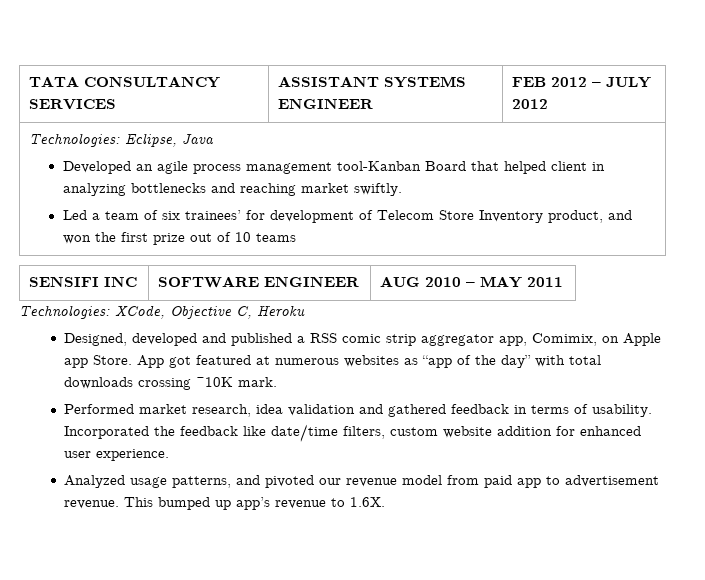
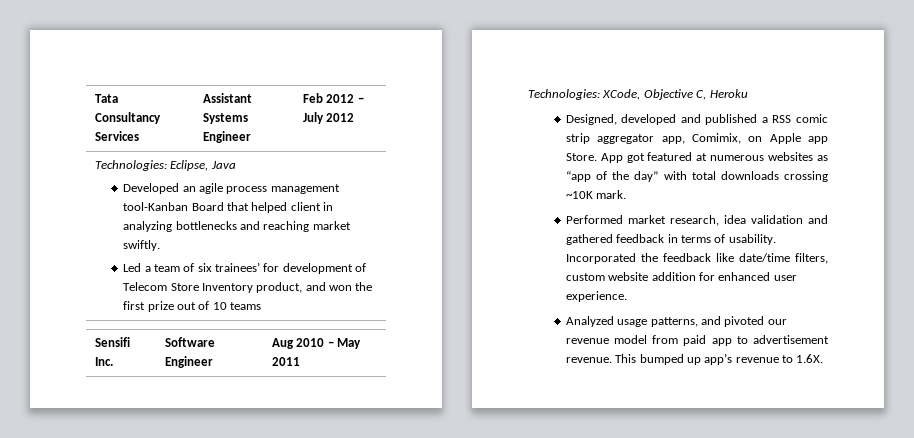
- TATA CONSULTANCY SERVICES | ASSISTANT SYSTEMS ENGINEER | FEB 2012 – JULY 2012
+ Tata Consultancy Services | Assistant Systems Engineer | Feb 2012 – July 2012
- SENSIFI INC | SOFTWARE ENGINEER | AUG 2010 – MAY 2011
+ Sensifi Inc. | Software Engineer | Aug 2010 – May 2011

